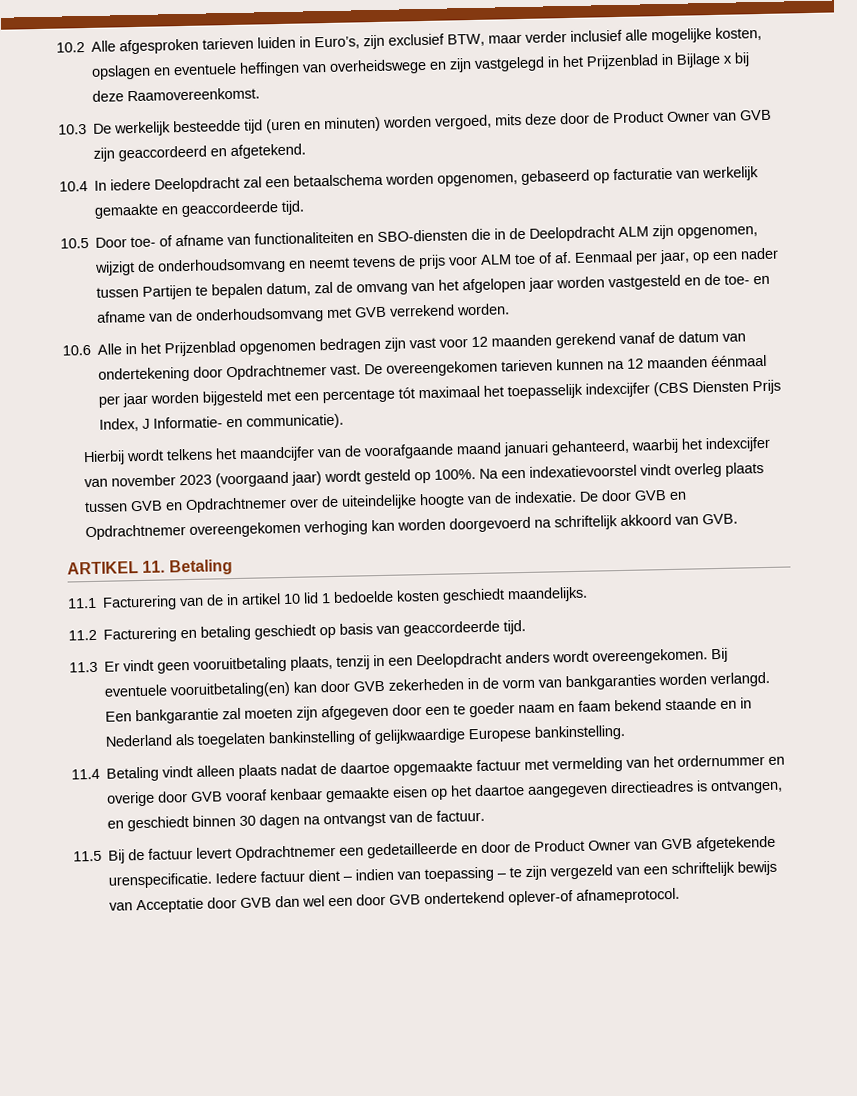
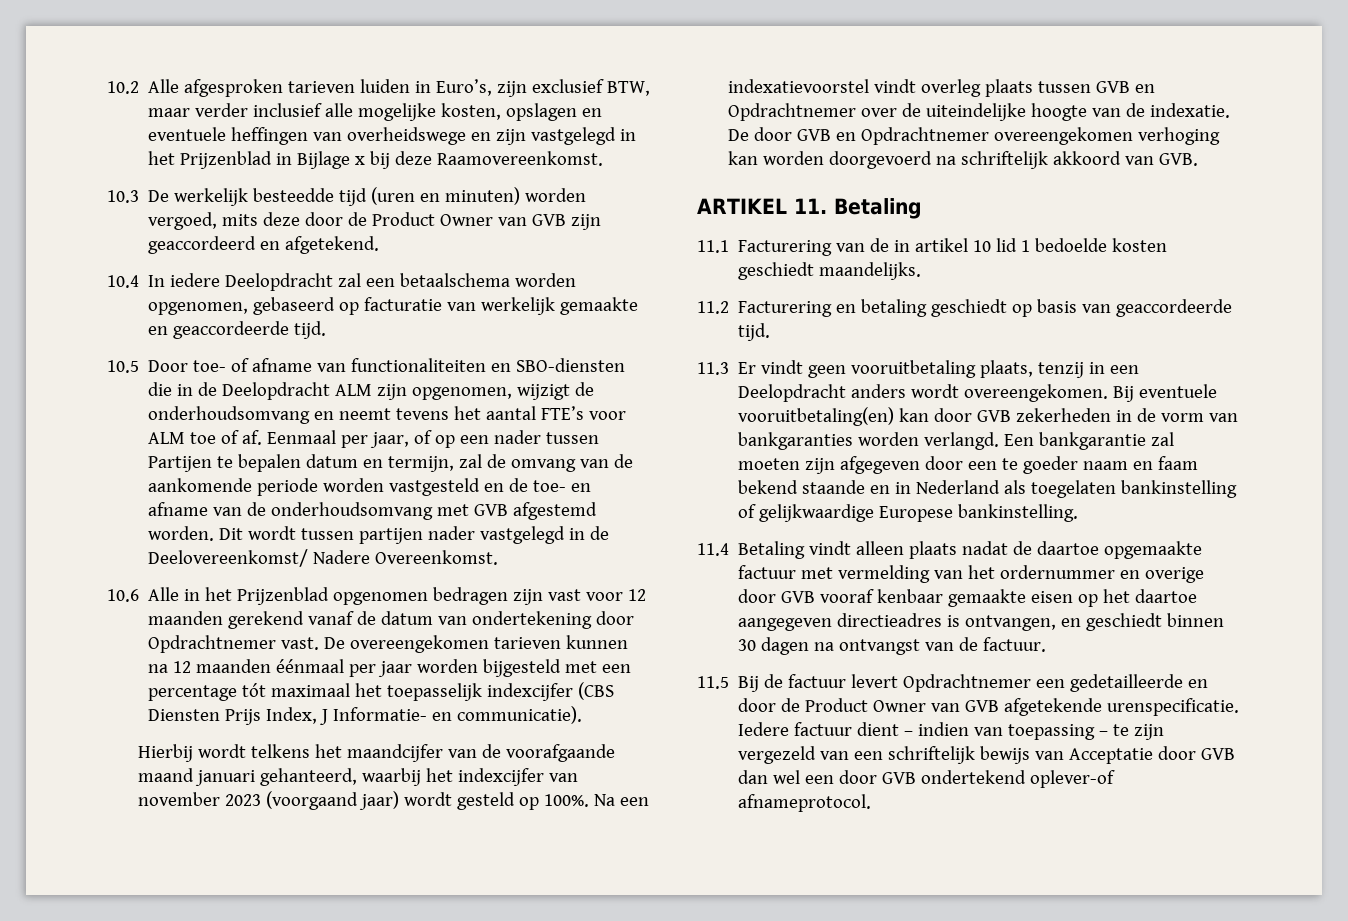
- 10.5 Door toe- of afname van functionaliteiten en SBO-diensten die in de Deelopdracht ALM zijn opgenomen, wijzigt de onderhoudsomvang en neemt tevens de prijs voor ALM toe of af.
+ 10.5 Door toe- of afname van functionaliteiten en SBO-diensten die in de Deelopdracht ALM zijn opgenomen, wijzigt de onderhoudsomvang en neemt tevens het aantal FTE’s voor ALM toe of af.
- Eenmaal per jaar, op een nader tussen Partijen te bepalen datum, zal de omvang van het afgelopen jaar worden vastgesteld en de toe- en afname van de onderhoudsomvang met GVB verrekend worden.
+ Eenmaal per jaar, of op een nader tussen Partijen te bepalen datum en termijn, zal de omvang van de aankomende periode worden vastgesteld en de toe- en afname van de onderhoudsomvang met GVB afgestemd worden. Dit wordt tussen partijen nader vastgelegd in de Deelovereenkomst/ Nadere Overeenkomst.

